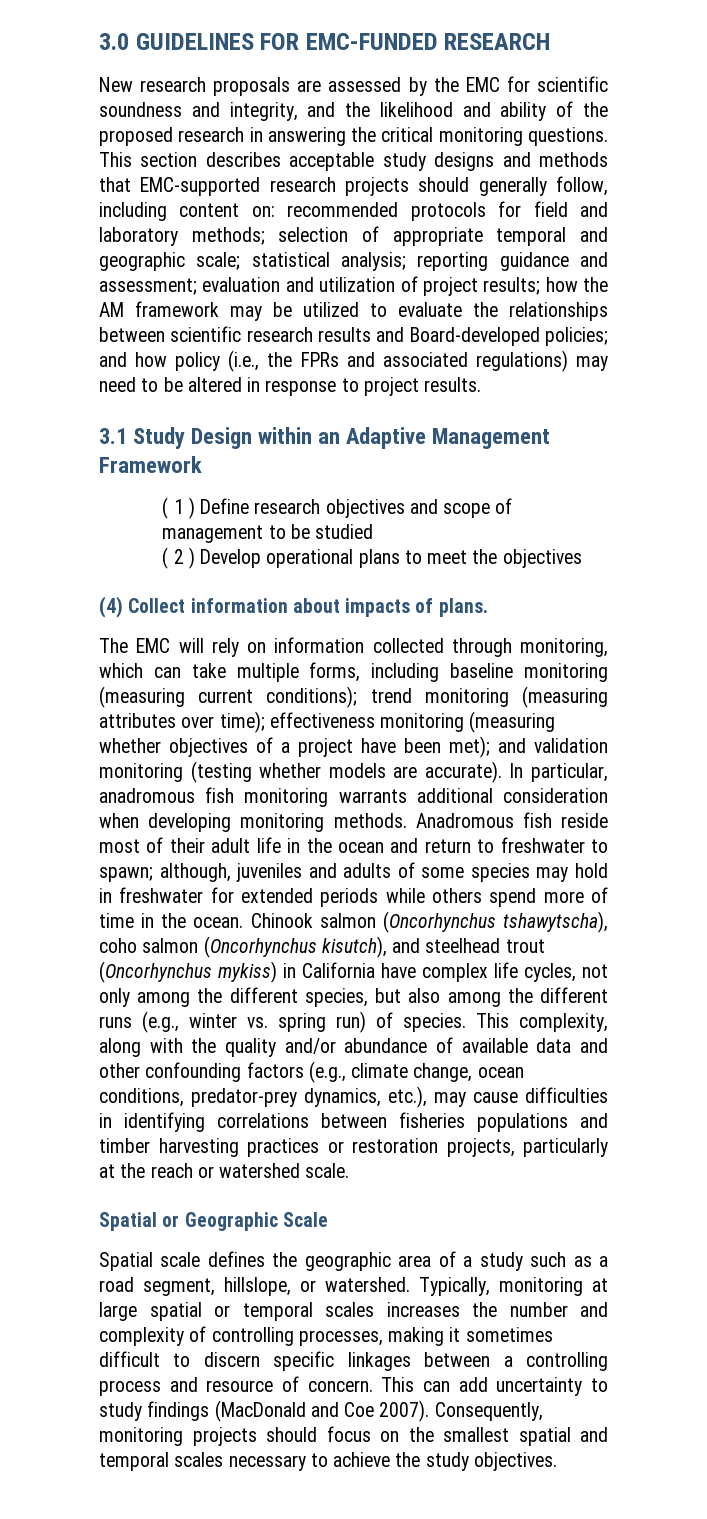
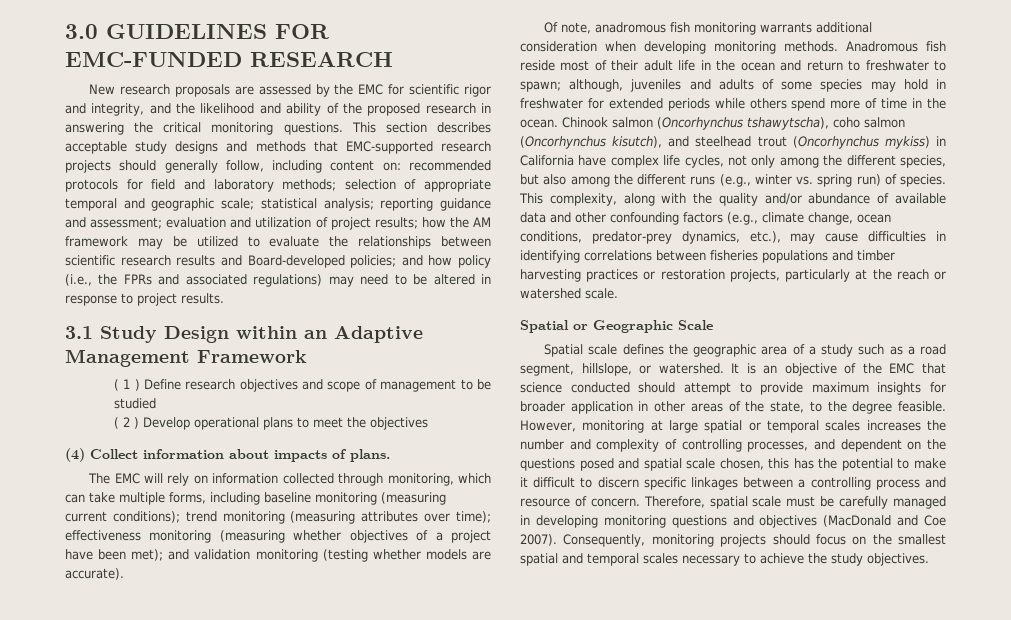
- New research proposals are assessed by the EMC for scientific soundness and integrity, and the likelihood and ability of the proposed research in answering the critical monitoring questions.
+ New research proposals are assessed by the EMC for scientific rigor and integrity, and the likelihood and ability of the proposed research in answering the critical monitoring questions.
- The EMC will rely on information collected through monitoring, which can take multiple forms, including baseline monitoring (measuring current conditions); trend monitoring (measuring attributes over time); effectiveness monitoring (measuring whether objectives of a project have been met); and validation monitoring (testing whether models are accurate). In particular, anadromous fish monitoring warrants additional consideration when developing monitoring methods.
+ The EMC will rely on information collected through monitoring, which can take multiple forms, including baseline monitoring (measuring current conditions); trend monitoring (measuring attributes over time); effectiveness monitoring (measuring whether objectives of a project have been met); and validation monitoring (testing whether models are accurate).
+ Of note, anadromous fish monitoring warrants additional consideration when developing monitoring methods.
- Typically, monitoring at large spatial or temporal scales increases the number and complexity of controlling processes, making it sometimes difficult to discern specific linkages between a controlling process and resource of concern.
+ It is an objective of the EMC that science conducted should attempt to provide maximum insights for broader application in other areas of the state, to the degree feasible. However, monitoring at large spatial or temporal scales increases the number and complexity of controlling processes, and dependent on the questions posed and spatial scale chosen, this has the potential to make it difficult to discern specific linkages between a controlling process and resource of concern.
- This can add uncertainty to study findings (MacDonald and Coe 2007).
+ Therefore, spatial scale must be carefully managed in developing monitoring questions and objectives (MacDonald and Coe 2007).

